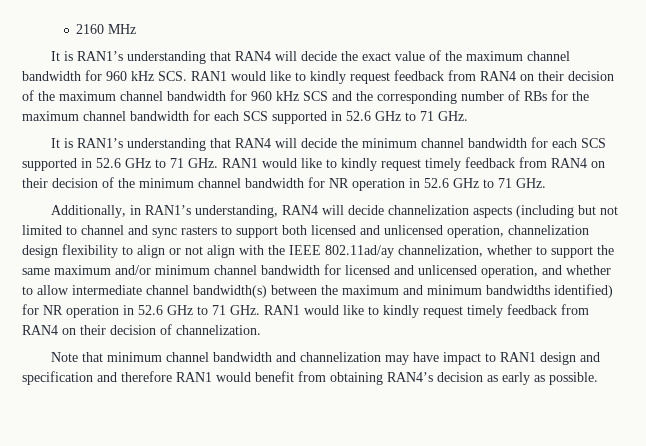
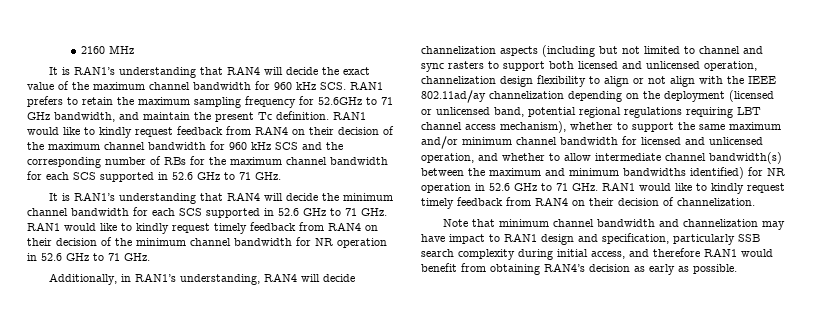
- It is RAN1’s understanding that RAN4 will decide the exact value of the maximum channel bandwidth for 960 kHz SCS. RAN1 would like to kindly request feedback from RAN4 on their decision of the maximum channel bandwidth for 960 kHz SCS and the corresponding number of RBs for the maximum channel bandwidth for each SCS supported in 52.6 GHz to 71 GHz.
+ It is RAN1’s understanding that RAN4 will decide the exact value of the maximum channel bandwidth for 960 kHz SCS. RAN1 prefers to retain the maximum sampling frequency for 52.6GHz to 71 GHz bandwidth, and maintain the present Tc definition. RAN1 would like to kindly request feedback from RAN4 on their decision of the maximum channel bandwidth for 960 kHz SCS and the corresponding number of RBs for the maximum channel bandwidth for each SCS supported in 52.6 GHz to 71 GHz.
- Additionally, in RAN1’s understanding, RAN4 will decide channelization aspects (including but not limited to channel and sync rasters to support both licensed and unlicensed operation, channelization design flexibility to align or not align with the IEEE 802.11ad/ay channelization, whether to support the same maximum and/or minimum channel bandwidth for licensed and unlicensed operation, and whether to allow intermediate channel bandwidth(s) between the maximum and minimum bandwidths identified) for NR operation in 52.6 GHz to 71 GHz. RAN1 would like to kindly request timely feedback from RAN4 on their decision of channelization.
+ Additionally, in RAN1’s understanding, RAN4 will decide channelization aspects (including but not limited to channel and sync rasters to support both licensed and unlicensed operation, channelization design flexibility to align or not align with the IEEE 802.11ad/ay channelization depending on the deployment (licensed or unlicensed band, potential regional regulations requiring LBT channel access mechanism), whether to support the same maximum and/or minimum channel bandwidth for licensed and unlicensed operation, and whether to allow intermediate channel bandwidth(s) between the maximum and minimum bandwidths identified) for NR operation in 52.6 GHz to 71 GHz. RAN1 would like to kindly request timely feedback from RAN4 on their decision of channelization.
- Note that minimum channel bandwidth and channelization may have impact to RAN1 design and specification and therefore RAN1 would benefit from obtaining RAN4’s decision as early as possible.
+ Note that minimum channel bandwidth and channelization may have impact to RAN1 design and specification, particularly SSB search complexity during initial access, and therefore RAN1 would benefit from obtaining RAN4’s decision as early as possible.

